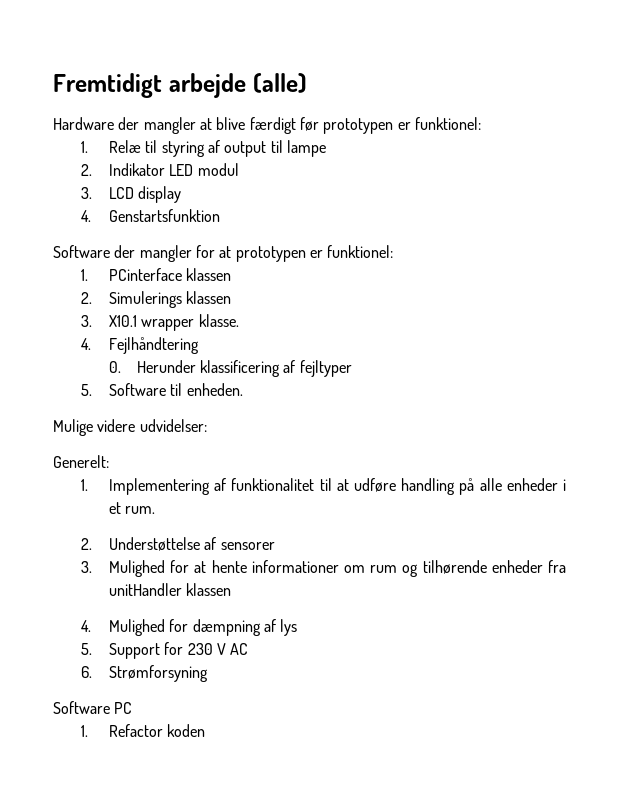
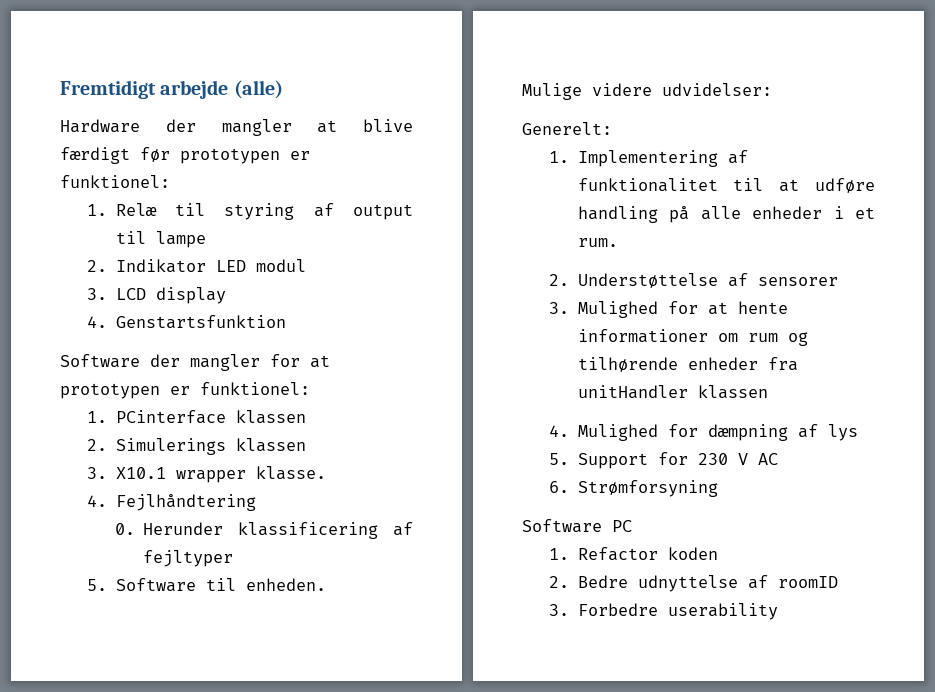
+ 2. Bedre udnyttelse af roomID
+ 3. Forbedre userability

